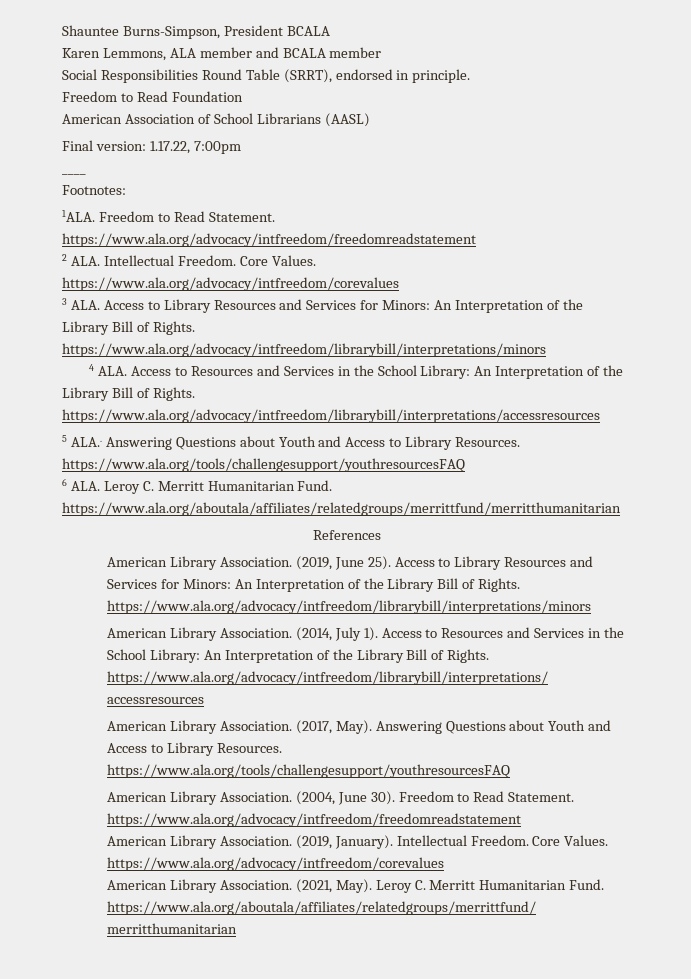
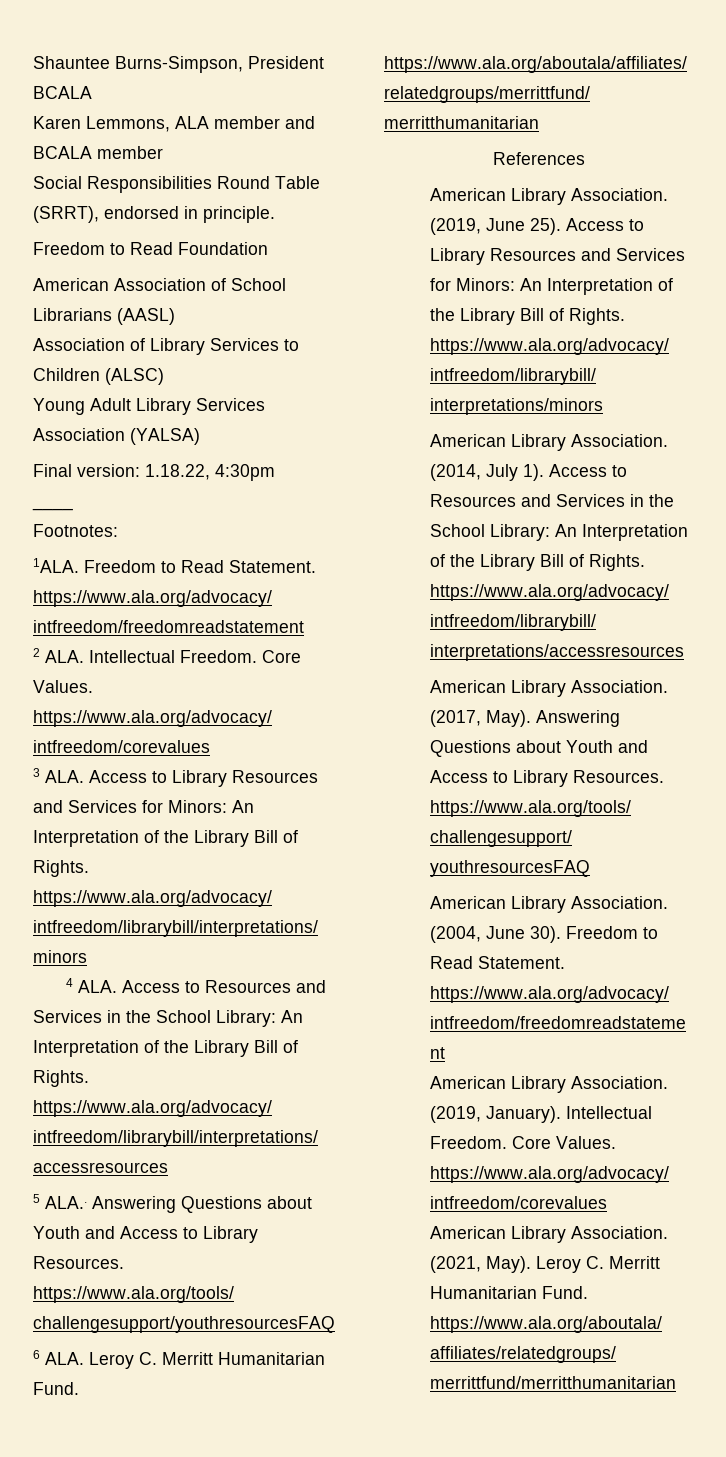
+ Association of Library Services to Children (ALSC)
+ Young Adult Library Services Association (YALSA)
- Final version: 1.17.22, 7:00pm
+ Final version: 1.18.22, 4:30pm

